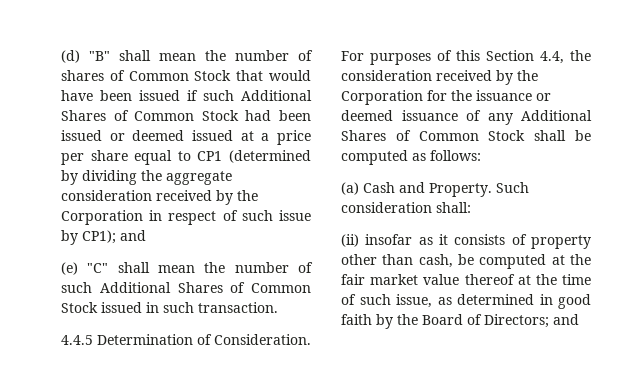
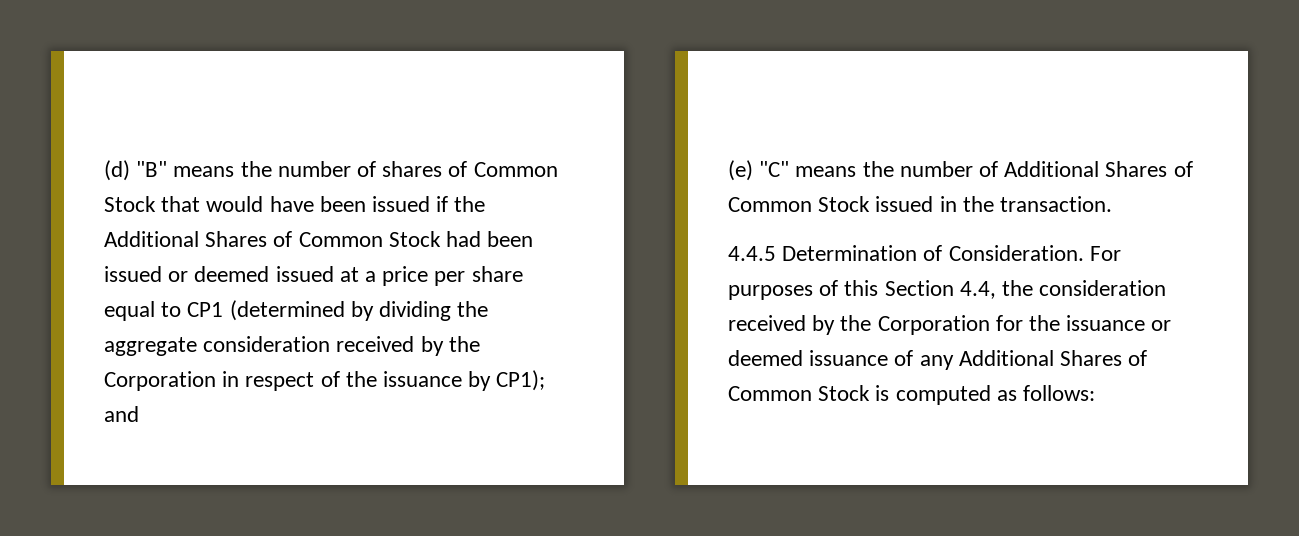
- (d) "B" shall mean the number of shares of Common Stock that would have been issued if such Additional Shares of Common Stock had been issued or deemed issued at a price per share equal to CP1 (determined by dividing the aggregate consideration received by the Corporation in respect of such issue by CP1); and
+ (d) "B" means the number of shares of Common Stock that would have been issued if the Additional Shares of Common Stock had been issued or deemed issued at a price per share equal to CP1 (determined by dividing the aggregate consideration received by the Corporation in respect of the issuance by CP1); and
- (e) "C" shall mean the number of such Additional Shares of Common Stock issued in such transaction.
+ (e) "C" means the number of Additional Shares of Common Stock issued in the transaction.
- For purposes of this Section 4.4, the consideration received by the Corporation for the issuance or deemed issuance of any Additional Shares of Common Stock shall be computed as follows:
+ For purposes of this Section 4.4, the consideration received by the Corporation for the issuance or deemed issuance of any Additional Shares of Common Stock is computed as follows:
- (a) Cash and Property. Such consideration shall:
- (ii) insofar as it consists of property other than cash, be computed at the fair market value thereof at the time of such issue, as determined in good faith by the Board of Directors; and

